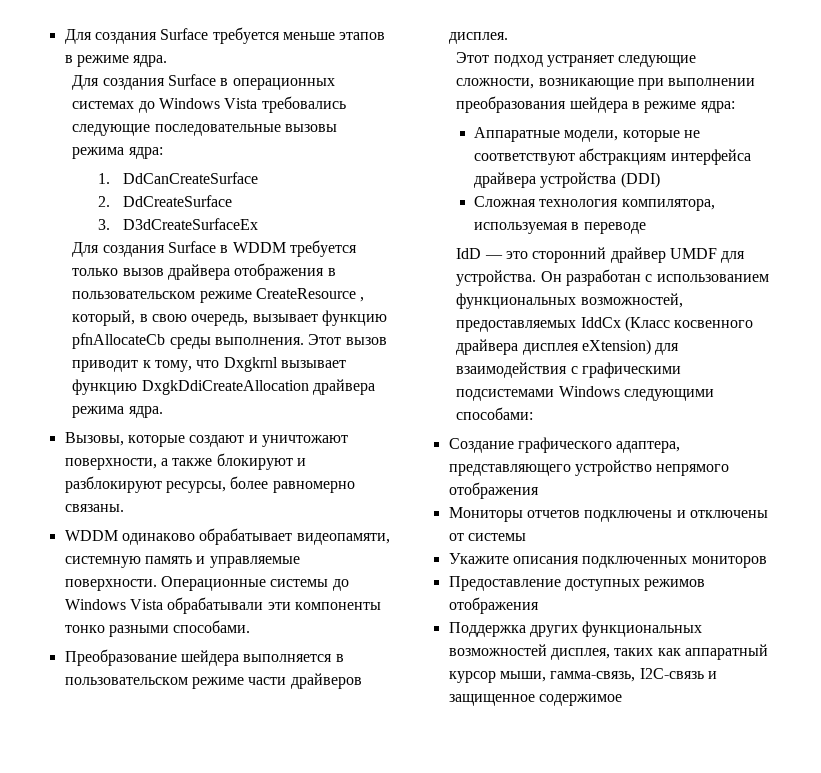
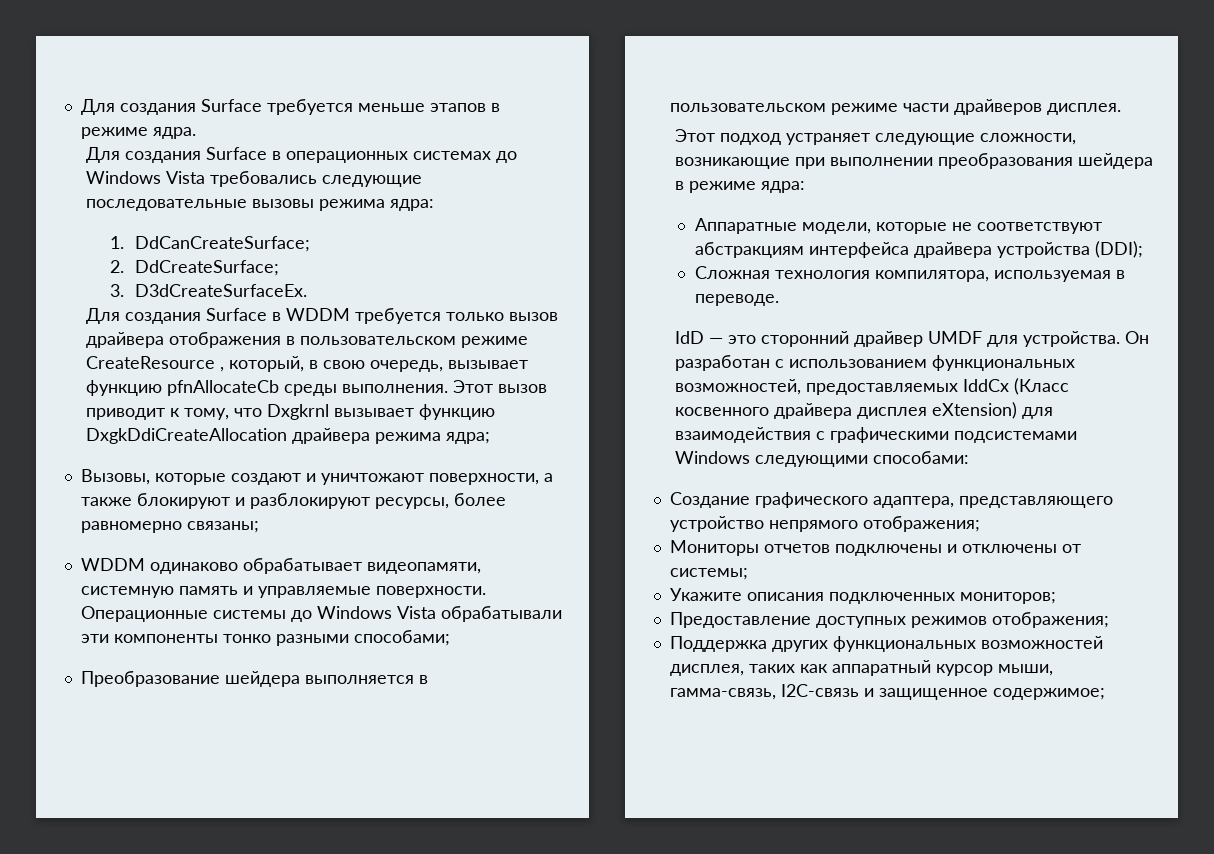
- 1. DdCanCreateSurface
+ 1. DdCanCreateSurface;
- 2. DdCreateSurface
+ 2. DdCreateSurface;
- 3. D3dCreateSurfaceEx
+ 3. D3dCreateSurfaceEx.
- Этот вызов приводит к тому, что Dxgkrnl вызывает функцию DxgkDdiCreateAllocation драйвера режима ядра.
+ Этот вызов приводит к тому, что Dxgkrnl вызывает функцию DxgkDdiCreateAllocation драйвера режима ядра;
- Вызовы, которые создают и уничтожают поверхности, а также блокируют и разблокируют ресурсы, более равномерно связаны.
+ Вызовы, которые создают и уничтожают поверхности, а также блокируют и разблокируют ресурсы, более равномерно связаны;
- Операционные системы до Windows Vista обрабатывали эти компоненты тонко разными способами.
+ Операционные системы до Windows Vista обрабатывали эти компоненты тонко разными способами;
- Аппаратные модели, которые не соответствуют абстракциям интерфейса драйвера устройства (DDI)
+ Аппаратные модели, которые не соответствуют абстракциям интерфейса драйвера устройства (DDI);
- Сложная технология компилятора, используемая в переводе
+ Сложная технология компилятора, используемая в переводе.
- Создание графического адаптера, представляющего устройство непрямого отображения
+ Создание графического адаптера, представляющего устройство непрямого отображения;
- Мониторы отчетов подключены и отключены от системы
+ Мониторы отчетов подключены и отключены от системы;
- Укажите описания подключенных мониторов
+ Укажите описания подключенных мониторов;
- Предоставление доступных режимов отображения
+ Предоставление доступных режимов отображения;
- Поддержка других функциональных возможностей дисплея, таких как аппаратный курсор мыши, гамма-связь, I2C-связь и защищенное содержимое
+ Поддержка других функциональных возможностей дисплея, таких как аппаратный курсор мыши, гамма-связь, I2C-связь и защищенное содержимое;

